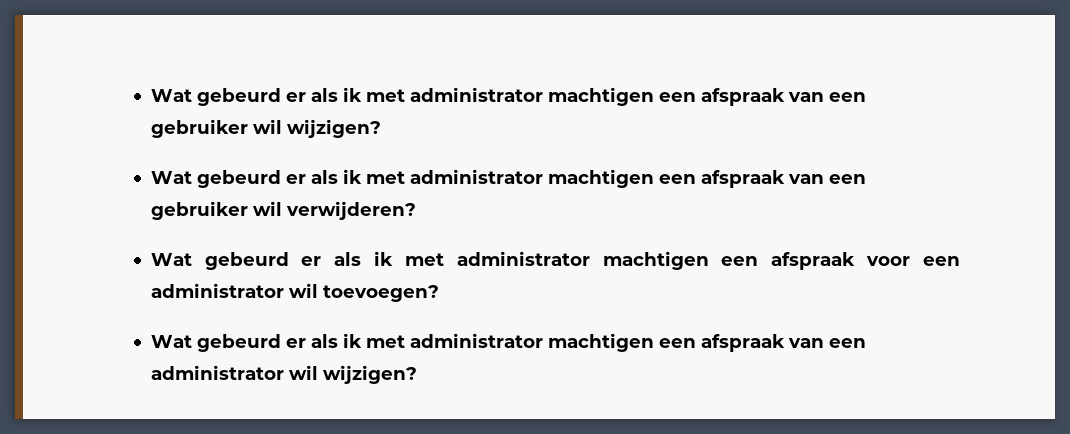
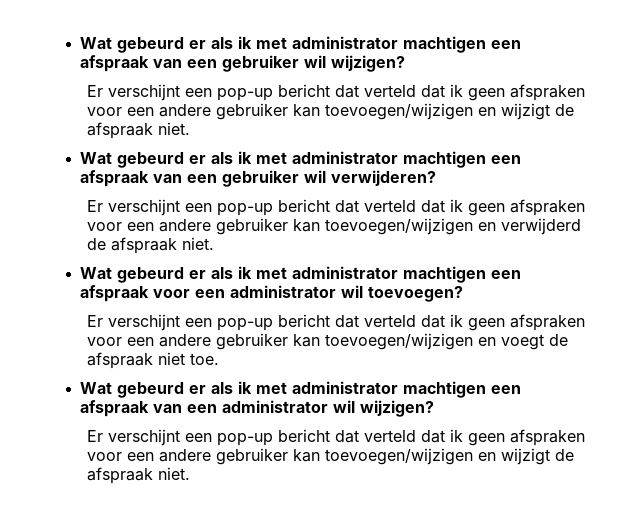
  Wat gebeurd er als ik met administrator machtigen een afspraak van een gebruiker wil wijzigen?
+ Er verschijnt een pop-up bericht dat verteld dat ik geen afspraken voor een andere gebruiker kan toevoegen/wijzigen en wijzigt de afspraak niet.
+ Er verschijnt een pop-up bericht dat verteld dat ik geen afspraken voor een andere gebruiker kan toevoegen/wijzigen en verwijderd de afspraak niet.
+ Er verschijnt een pop-up bericht dat verteld dat ik geen afspraken voor een andere gebruiker kan toevoegen/wijzigen en voegt de afspraak niet toe.
  Wat gebeurd er als ik met administrator machtigen een afspraak van een administrator wil wijzigen?
+ Er verschijnt een pop-up bericht dat verteld dat ik geen afspraken voor een andere gebruiker kan toevoegen/wijzigen en wijzigt de afspraak niet.

